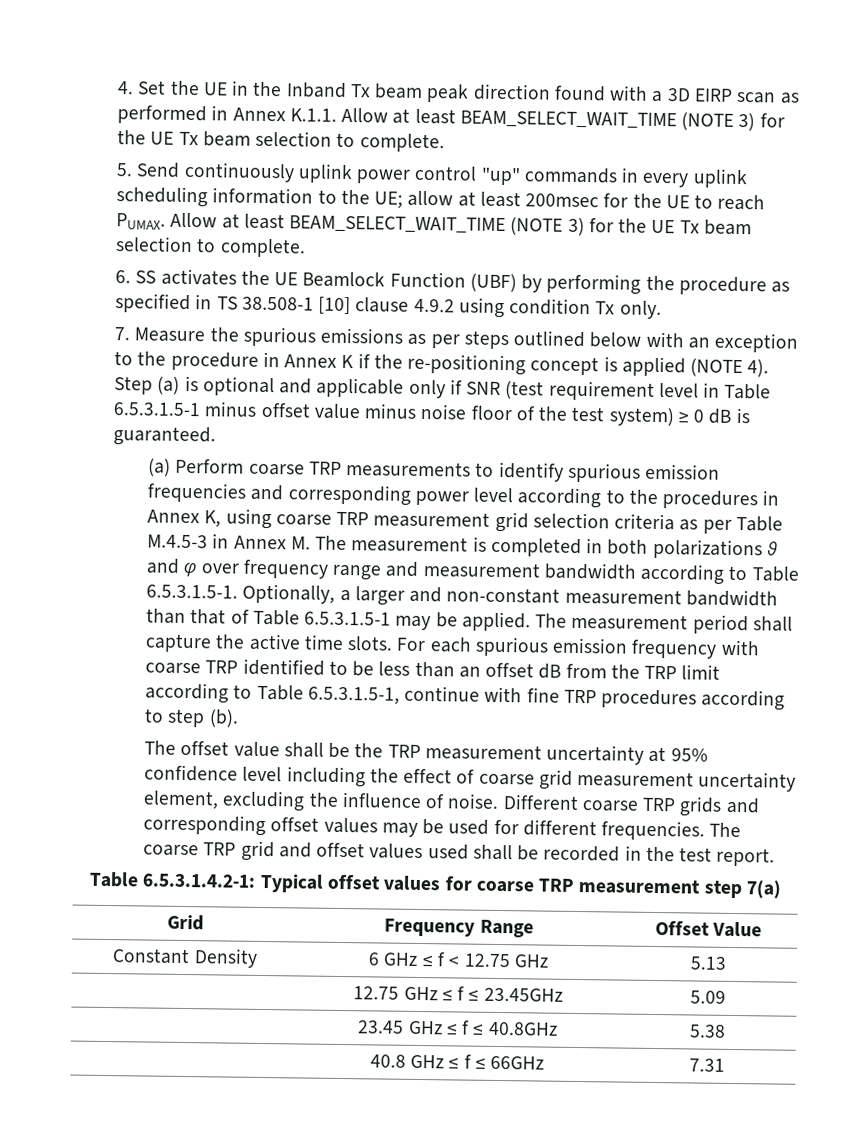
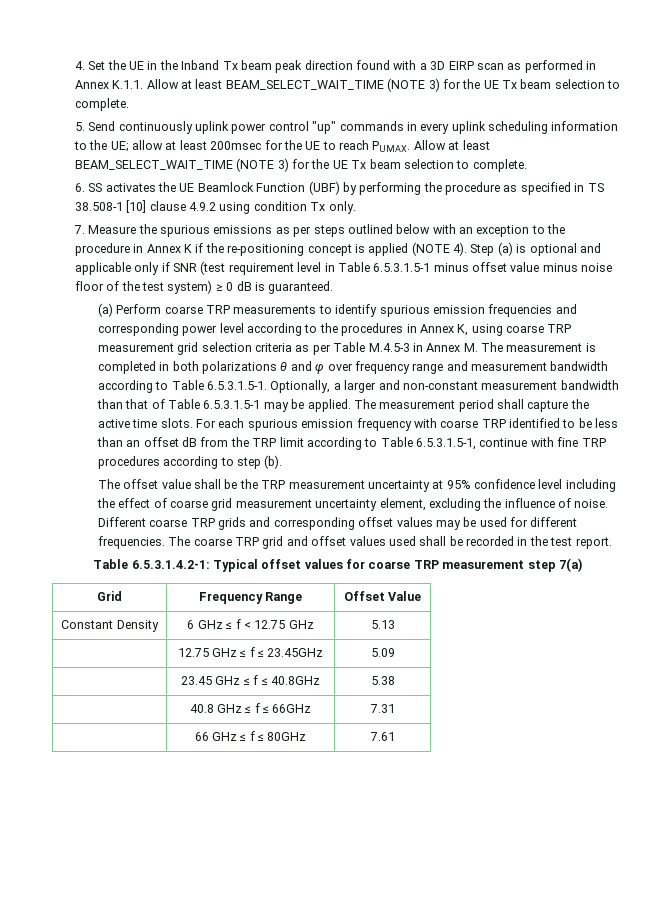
+ | 66 GHz ≤ f ≤ 80GHz | 7.61

